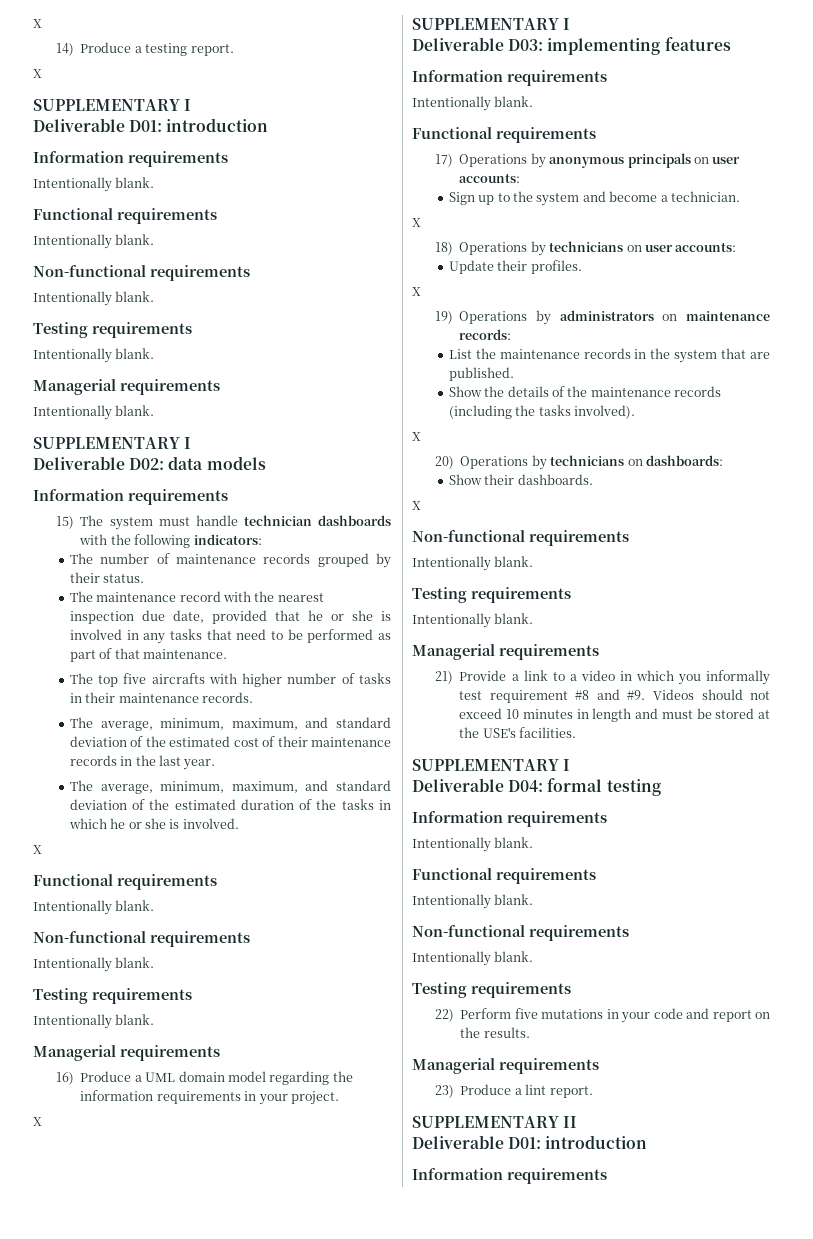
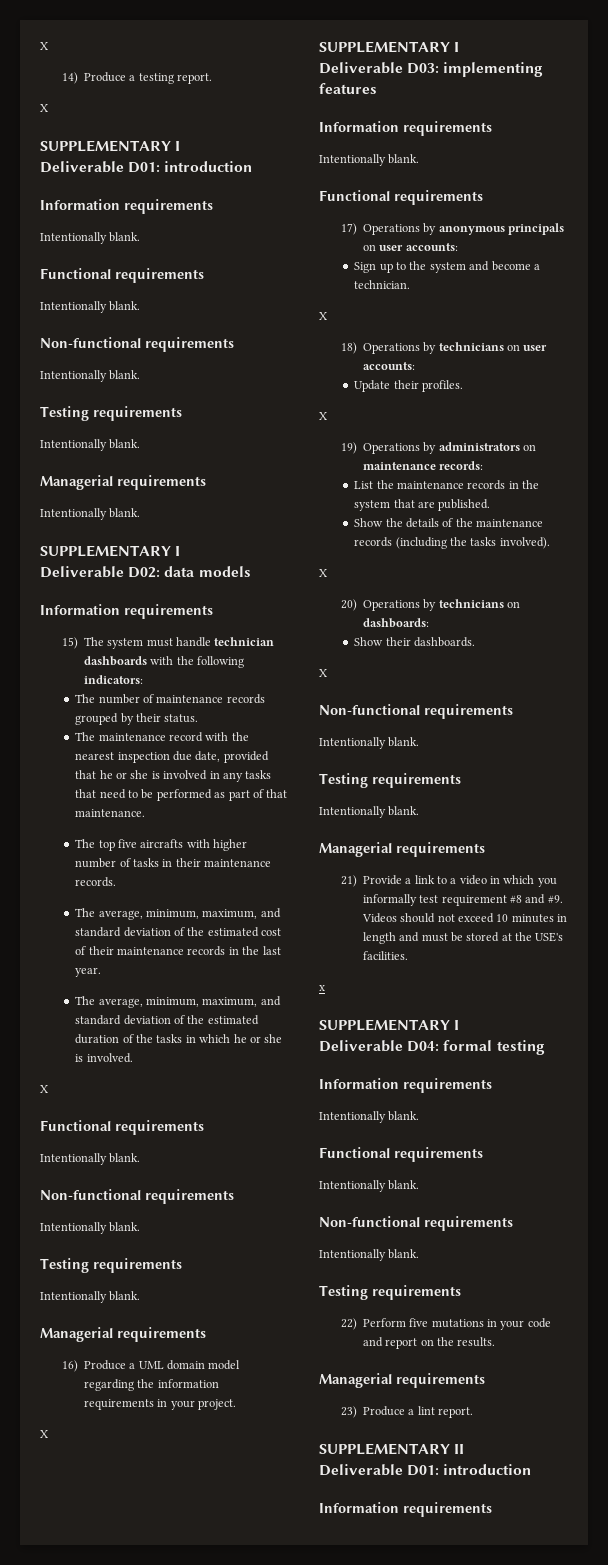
+ x

